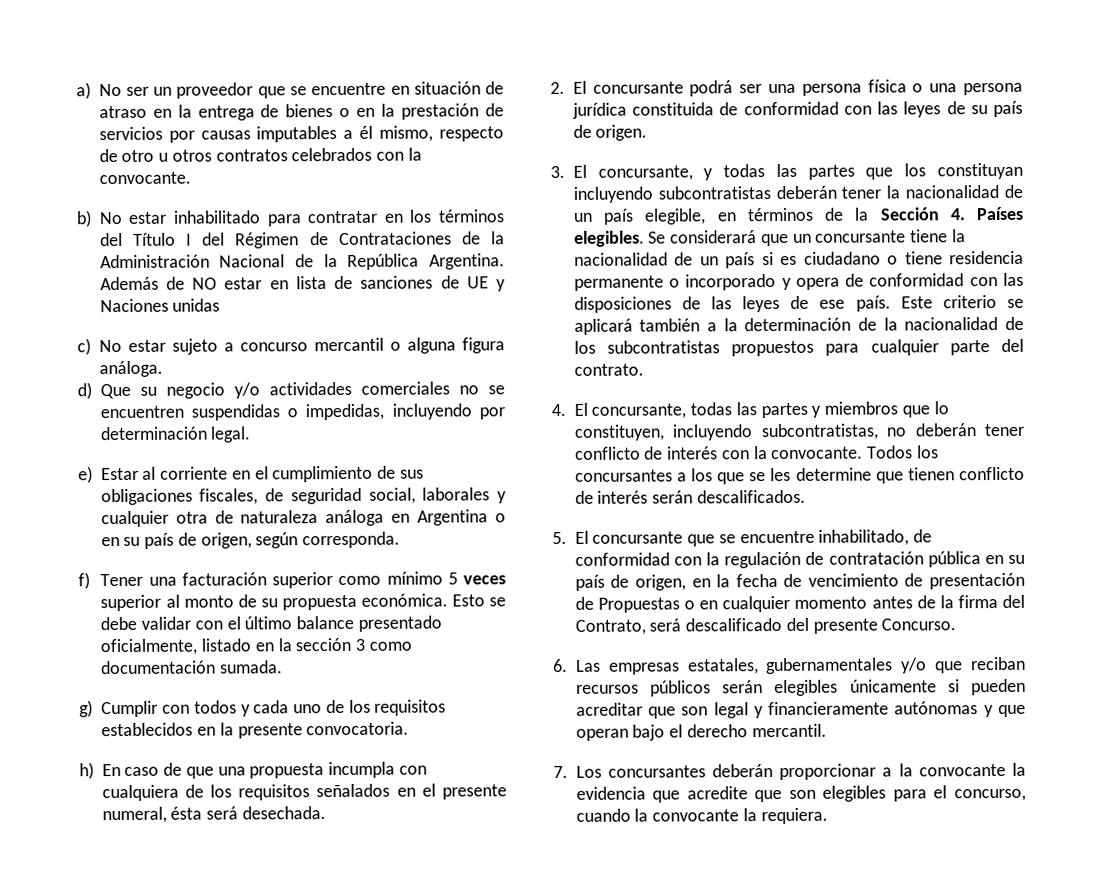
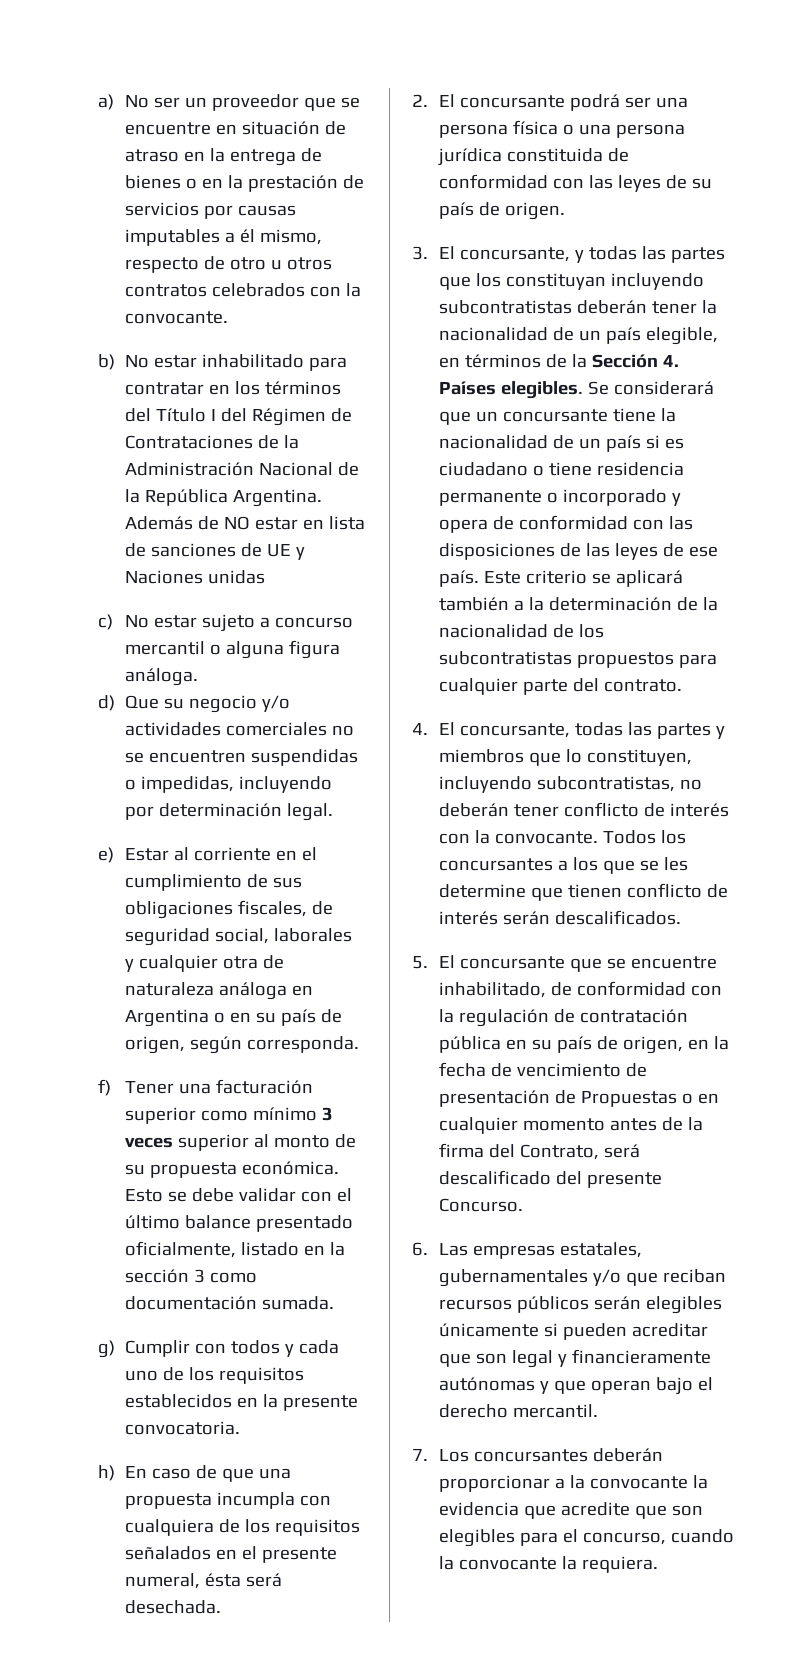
- f) Tener una facturación superior como mínimo 5 veces superior al monto de su propuesta económica.
+ f) Tener una facturación superior como mínimo 3 veces superior al monto de su propuesta económica.

